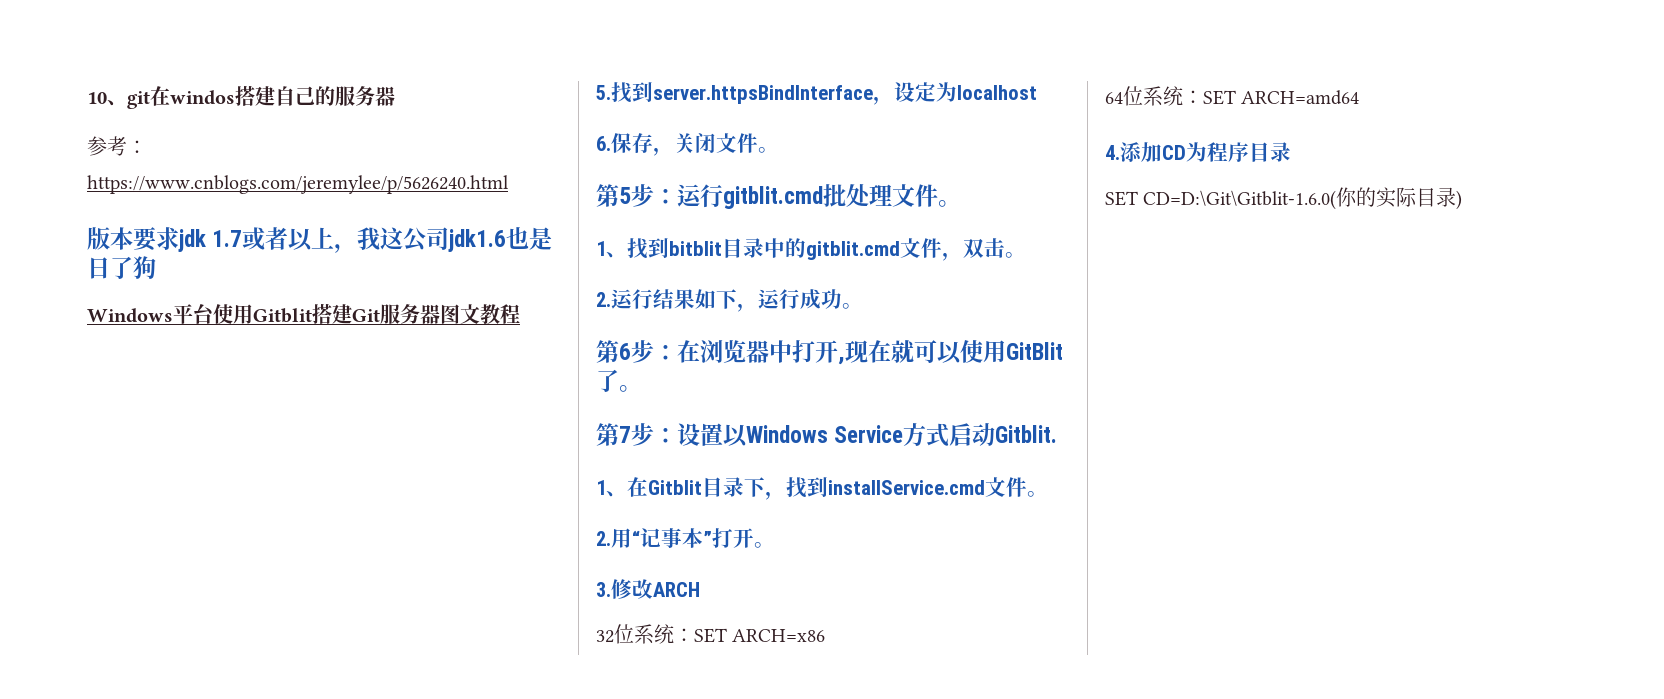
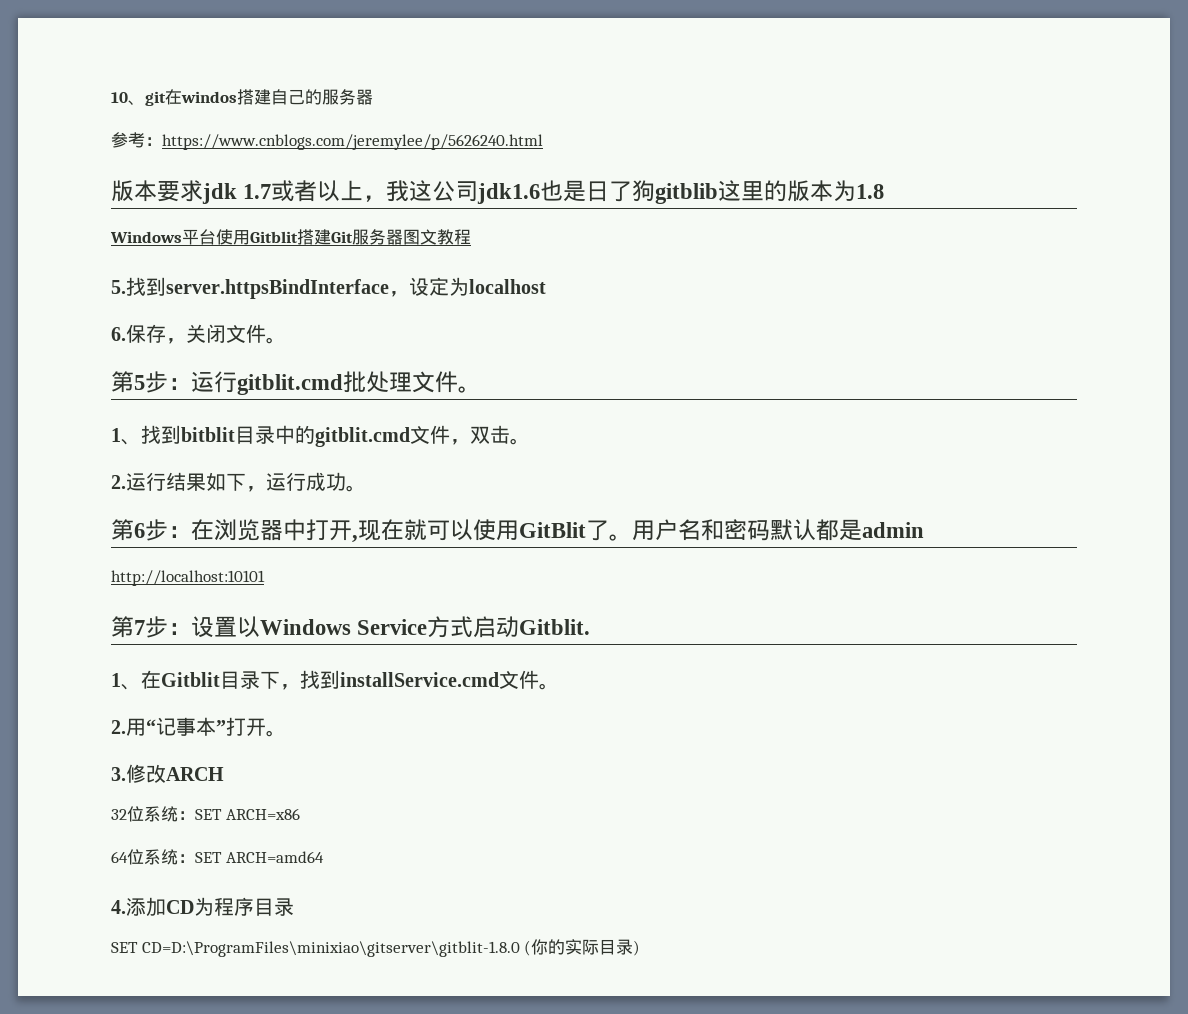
- 版本要求jdk 1.7或者以上，我这公司jdk1.6也是日了狗
+ 版本要求jdk 1.7或者以上，我这公司jdk1.6也是日了狗gitblib这里的版本为1.8
+ 用户名和密码默认都是admin
+ http://localhost:10101
- SET CD=D:\Git\Gitblit-1.6.0(你的实际目录)
+ SET CD=D:\ProgramFiles\minixiao\gitserver\gitblit-1.8.0 (你的实际目录)

